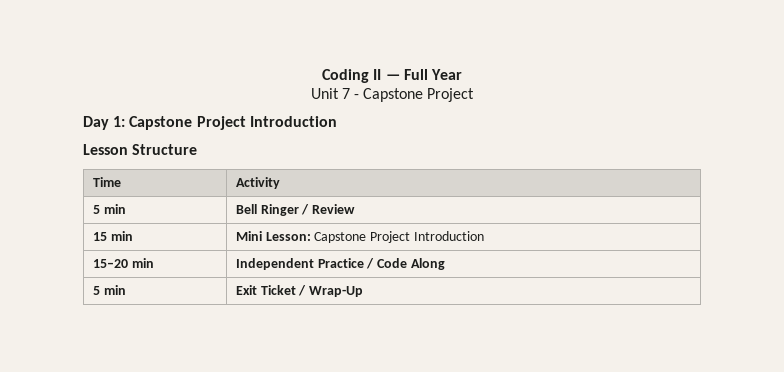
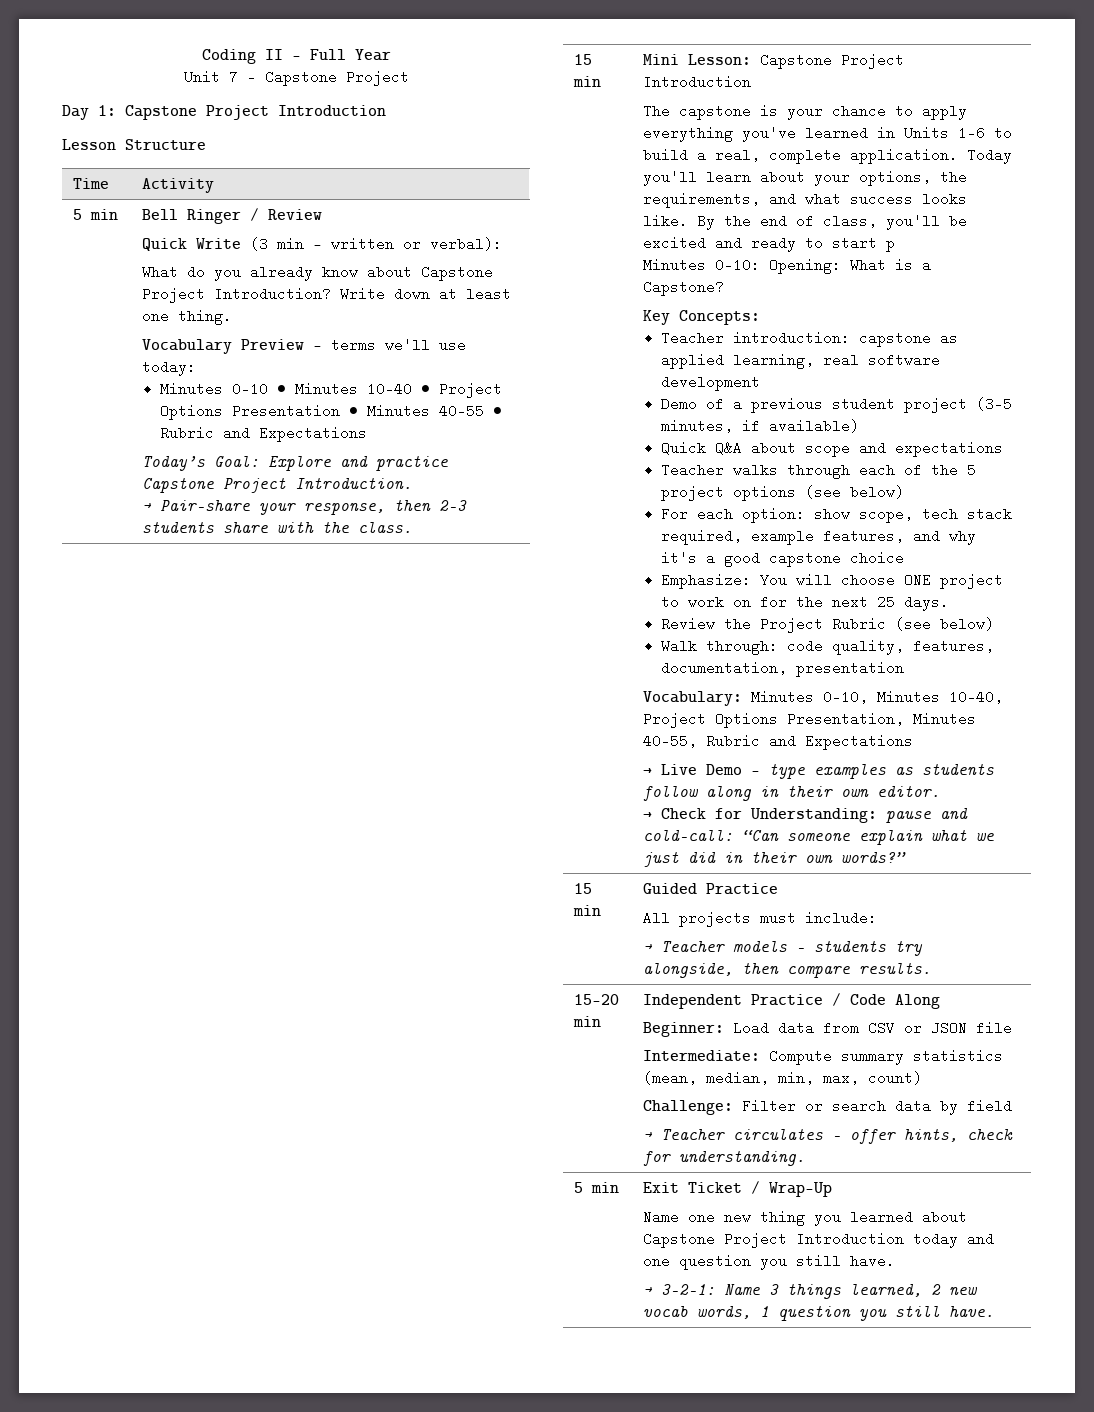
+ Quick Write (3 min — written or verbal):
+ What do you already know about Capstone Project Introduction? Write down at least one thing.
+ Vocabulary Preview — terms we'll use today:
+ Minutes 0-10 • Minutes 10-40 • Project Options Presentation • Minutes 40-55 • Rubric and Expectations
+ Today’s Goal: Explore and practice Capstone Project Introduction.
+ → Pair-share your response, then 2–3 students share with the class.
+ The capstone is your chance to apply everything you've learned in Units 1–6 to build a real, complete application. Today you'll learn about your options, the requirements, and what success looks like. By the end of class, you'll be excited and ready to start p
+ Minutes 0-10: Opening: What is a Capstone?
+ Key Concepts:
+ Teacher introduction: capstone as applied learning, real software development
+ Demo of a previous student project (3-5 minutes, if available)
+ Quick Q&A about scope and expectations
+ Teacher walks through each of the 5 project options (see below)
+ For each option: show scope, tech stack required, example features, and why it's a good capstone choice
+ Emphasize: You will choose ONE project to work on for the next 25 days.
+ Review the Project Rubric (see below)
+ Walk through: code quality, features, documentation, presentation
+ Vocabulary: Minutes 0-10, Minutes 10-40, Project Options Presentation, Minutes 40-55, Rubric and Expectations
+ → Live Demo — type examples as students follow along in their own editor.
+ → Check for Understanding: pause and cold-call: “Can someone explain what we just did in their own words?”
+ 15 min | Guided Practice
+ All projects must include:
+ → Teacher models — students try alongside, then compare results.
  15–20 min | Independent Practice / Code Along
+ Beginner: Load data from CSV or JSON file
+ Intermediate: Compute summary statistics (mean, median, min, max, count)
+ Challenge: Filter or search data by field
+ → Teacher circulates — offer hints, check for understanding.
  5 min | Exit Ticket / Wrap-Up
+ Name one new thing you learned about Capstone Project Introduction today and one question you still have.
+ → 3–2–1: Name 3 things learned, 2 new vocab words, 1 question you still have.

